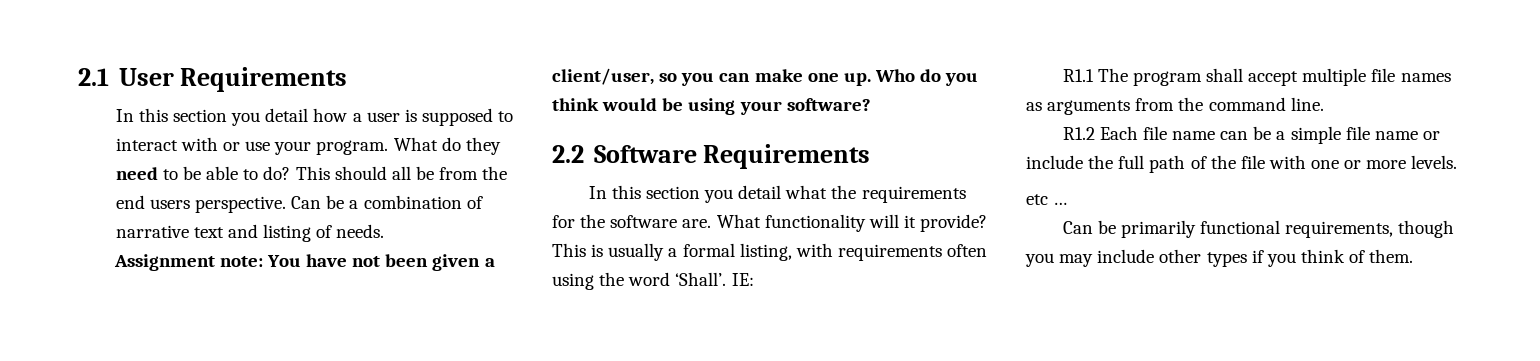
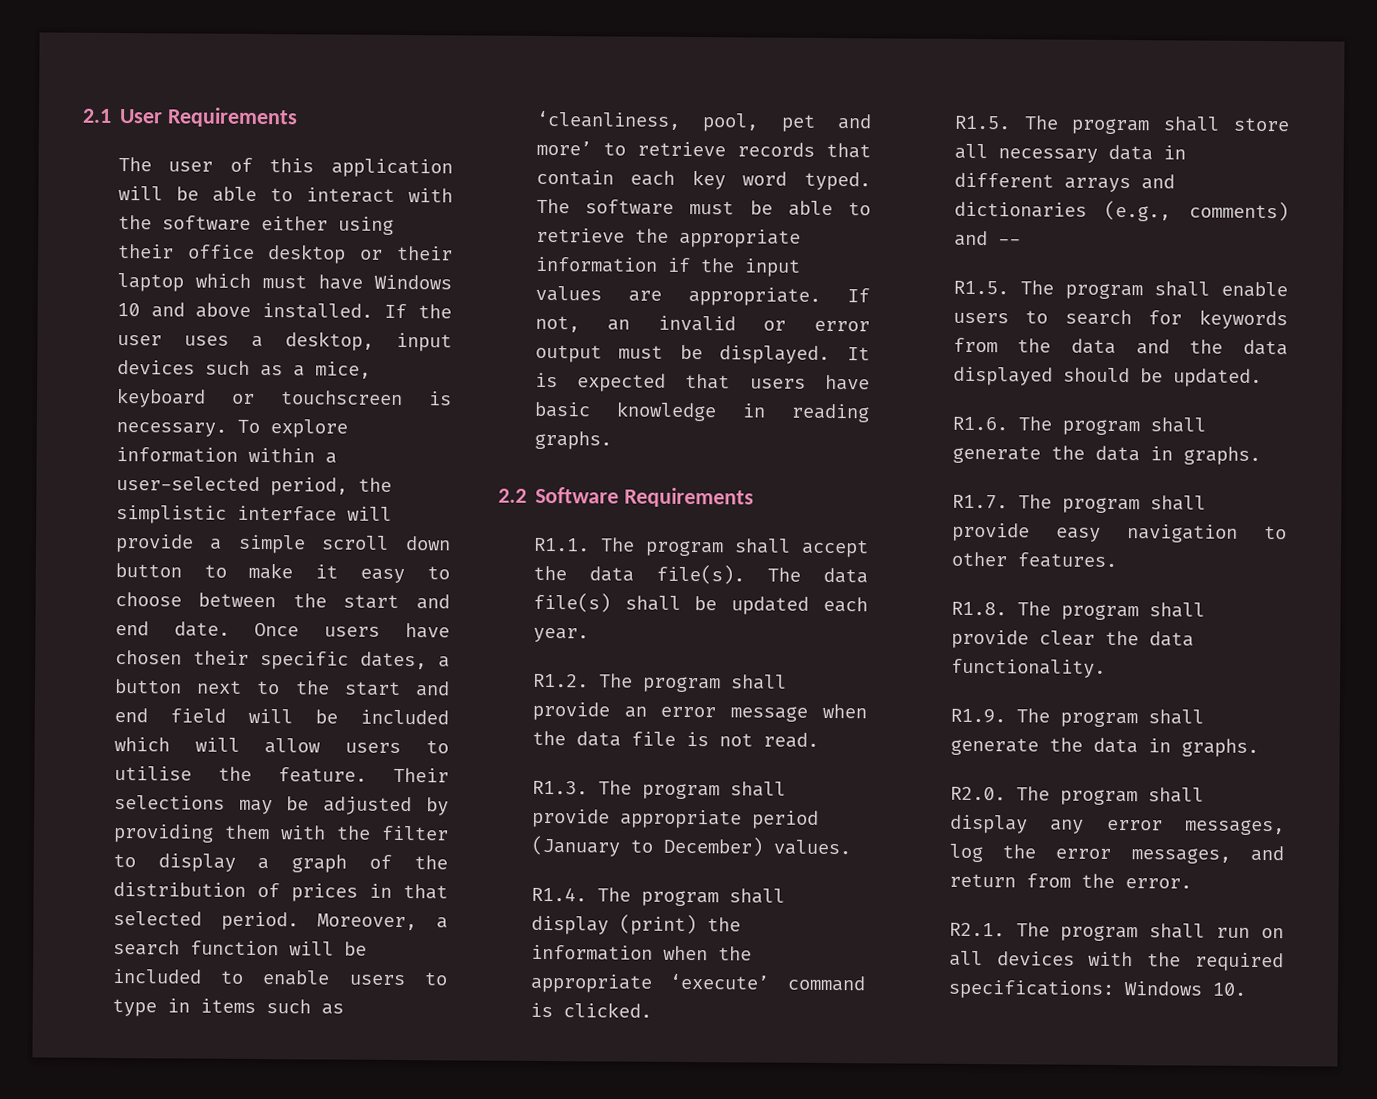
- In this section you detail how a user is supposed to interact with or use your program. What do they need to be able to do? This should all be from the end users perspective. Can be a combination of narrative text and listing of needs.
- Assignment note: You have not been given a client/user, so you can make one up. Who do you think would be using your software?
+ The user of this application will be able to interact with the software either using their office desktop or their laptop which must have Windows 10 and above installed. If the user uses a desktop, input devices such as a mice, keyboard or touchscreen is necessary. To explore information within a user-selected period, the simplistic interface will provide a simple scroll down button to make it easy to choose between the start and end date. Once users have chosen their specific dates, a button next to the start and end field will be included which will allow users to utilise the feature. Their selections may be adjusted by providing them with the filter to display a graph of the distribution of prices in that selected period. Moreover, a search function will be included to enable users to type in items such as ‘cleanliness, pool, pet and more’ to retrieve records that contain each key word typed. The software must be able to retrieve the appropriate information if the input values are appropriate. If not, an invalid or error output must be displayed. It is expected that users have basic knowledge in reading graphs.
  2.2 Software Requirements
- In this section you detail what the requirements for the software are. What functionality will it provide? This is usually a formal listing, with requirements often using the word ‘Shall’. IE:
- R1.1 The program shall accept multiple file names as arguments from the command line.
- R1.2 Each file name can be a simple file name or include the full path of the file with one or more levels.
- etc …
- Can be primarily functional requirements, though you may include other types if you think of them.
+ R1.1. The program shall accept the data file(s). The data file(s) shall be updated each year.
+ R1.2. The program shall provide an error message when the data file is not read.
+ R1.3. The program shall provide appropriate period (January to December) values.
+ R1.4. The program shall display (print) the information when the appropriate ‘execute’ command is clicked.
+ R1.5. The program shall store all necessary data in different arrays and dictionaries (e.g., comments) and --
+ R1.5. The program shall enable users to search for keywords from the data and the data displayed should be updated.
+ R1.6. The program shall generate the data in graphs.
+ R1.7. The program shall provide easy navigation to other features.
+ R1.8. The program shall provide clear the data functionality.
+ R1.9. The program shall generate the data in graphs.
+ R2.0. The program shall display any error messages, log the error messages, and return from the error.
+ R2.1. The program shall run on all devices with the required specifications: Windows 10.

